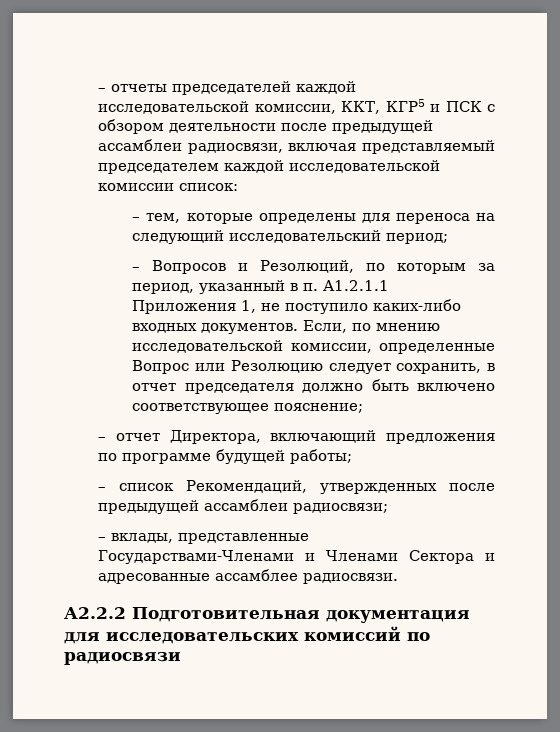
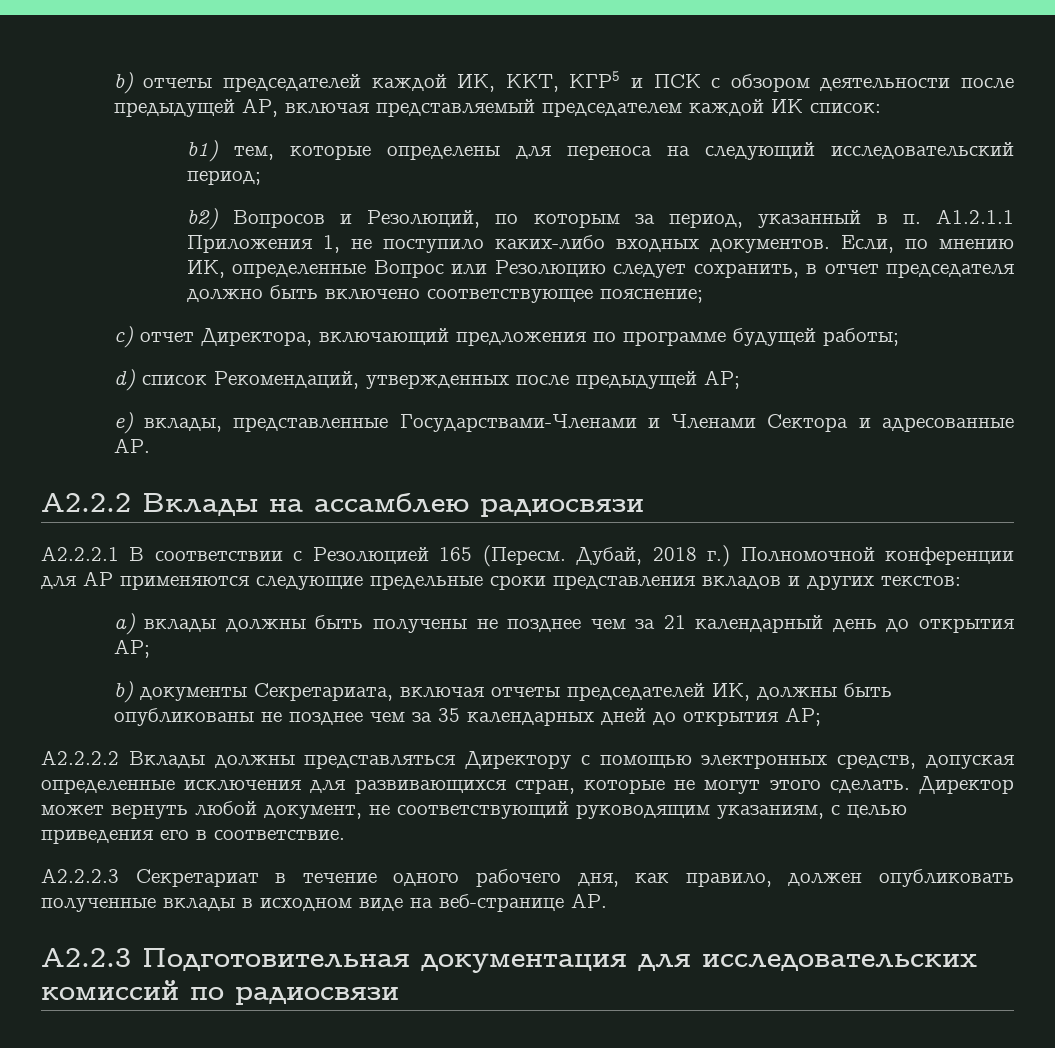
- – отчеты председателей каждой исследовательской комиссии, ККТ, КГР5 и ПСК с обзором деятельности после предыдущей ассамблеи радиосвязи, включая представляемый председателем каждой исследовательской комиссии список:
+ b) отчеты председателей каждой ИК, ККТ, КГР5 и ПСК с обзором деятельности после предыдущей АР, включая представляемый председателем каждой ИК список:
- – тем, которые определены для переноса на следующий исследовательский период;
+ b1) тем, которые определены для переноса на следующий исследовательский период;
- – Вопросов и Резолюций, по которым за период, указанный в п. А1.2.1.1 Приложения 1, не поступило каких-либо входных документов.
+ b2) Вопросов и Резолюций, по которым за период, указанный в п. А1.2.1.1 Приложения 1, не поступило каких-либо входных документов.
- Если, по мнению исследовательской комиссии, определенные Вопрос или Резолюцию следует сохранить, в отчет председателя должно быть включено соответствующее пояснение;
+ Если, по мнению ИК, определенные Вопрос или Резолюцию следует сохранить, в отчет председателя должно быть включено соответствующее пояснение;
- – отчет Директора, включающий предложения по программе будущей работы;
+ c) отчет Директора, включающий предложения по программе будущей работы;
- – список Рекомендаций, утвержденных после предыдущей ассамблеи радиосвязи;
- – вклады, представленные Государствами-Членами и Членами Сектора и адресованные ассамблее радиосвязи.
+ d) список Рекомендаций, утвержденных после предыдущей АР;
+ e) вклады, представленные Государствами-Членами и Членами Сектора и адресованные АР.
- А2.2.2 Подготовительная документация для исследовательских комиссий по радиосвязи
+ А2.2.2 Вклады на ассамблею радиосвязи
+ А2.2.2.1 В соответствии с Резолюцией 165 (Пересм. Дубай, 2018 г.) Полномочной конференции для АР применяются следующие предельные сроки представления вкладов и других текстов:
+ a) вклады должны быть получены не позднее чем за 21 календарный день до открытия АР;
+ b) документы Секретариата, включая отчеты председателей ИК, должны быть опубликованы не позднее чем за 35 календарных дней до открытия АР;
+ А2.2.2.2 Вклады должны представляться Директору с помощью электронных средств, допуская определенные исключения для развивающихся стран, которые не могут этого сделать. Директор может вернуть любой документ, не соответствующий руководящим указаниям, с целью приведения его в соответствие.
+ А2.2.2.3 Секретариат в течение одного рабочего дня, как правило, должен опубликовать полученные вклады в исходном виде на веб-странице АР.
+ А2.2.3 Подготовительная документация для исследовательских комиссий по радиосвязи

